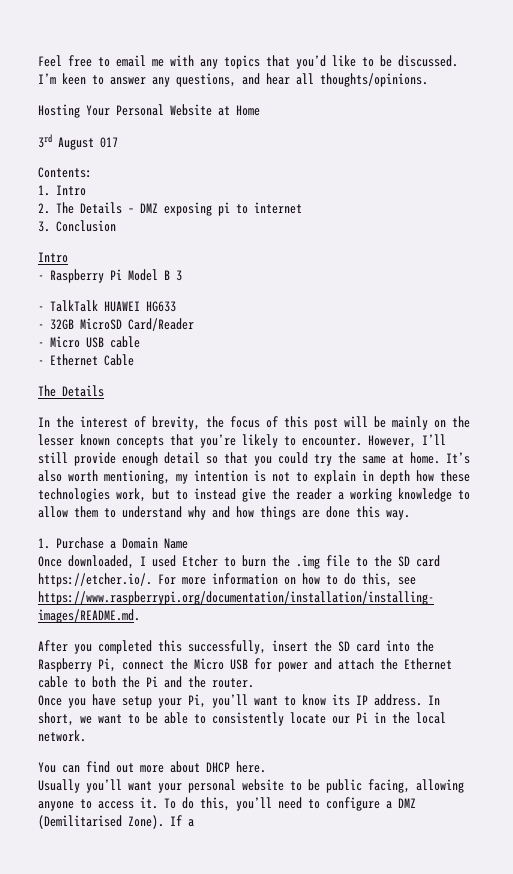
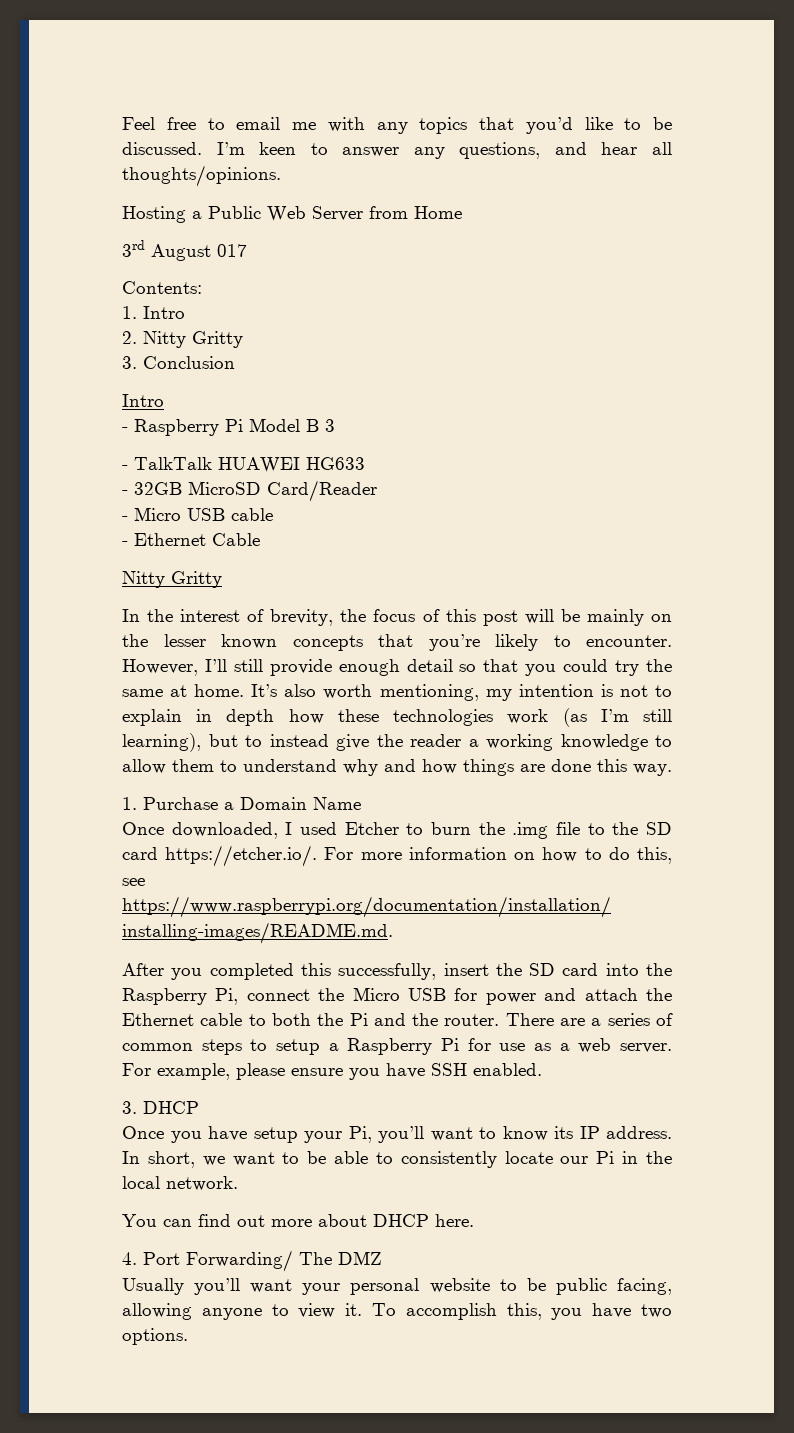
- Hosting Your Personal Website at Home
+ Hosting a Public Web Server from Home
- 2. The Details – DMZ exposing pi to internet
+ 2. Nitty Gritty
  - Ethernet Cable
- The Details
+ Nitty Gritty
- It’s also worth mentioning, my intention is not to explain in depth how these technologies work, but to instead give the reader a working knowledge to allow them to understand why and how things are done this way.
+ It’s also worth mentioning, my intention is not to explain in depth how these technologies work (as I’m still learning), but to instead give the reader a working knowledge to allow them to understand why and how things are done this way.
+ There are a series of common steps to setup a Raspberry Pi for use as a web server. For example, please ensure you have SSH enabled.
+ 3. DHCP
+ 4. Port Forwarding/ The DMZ
- Usually you’ll want your personal website to be public facing, allowing anyone to access it.
+ Usually you’ll want your personal website to be public facing, allowing anyone to view it.
- To do this, you’ll need to configure a DMZ (Demilitarised Zone). If a
+ To accomplish this, you have two options.

